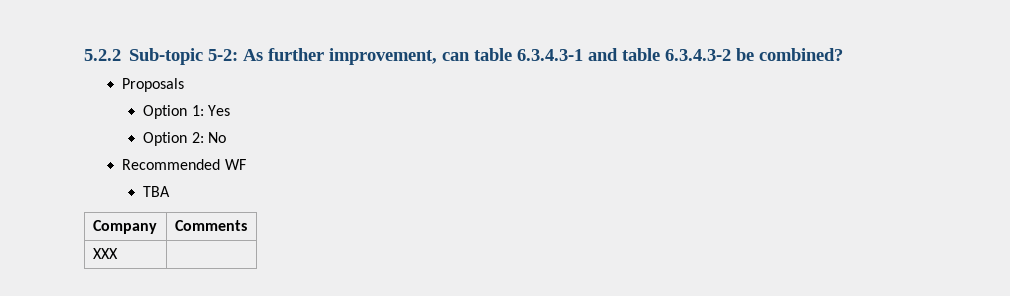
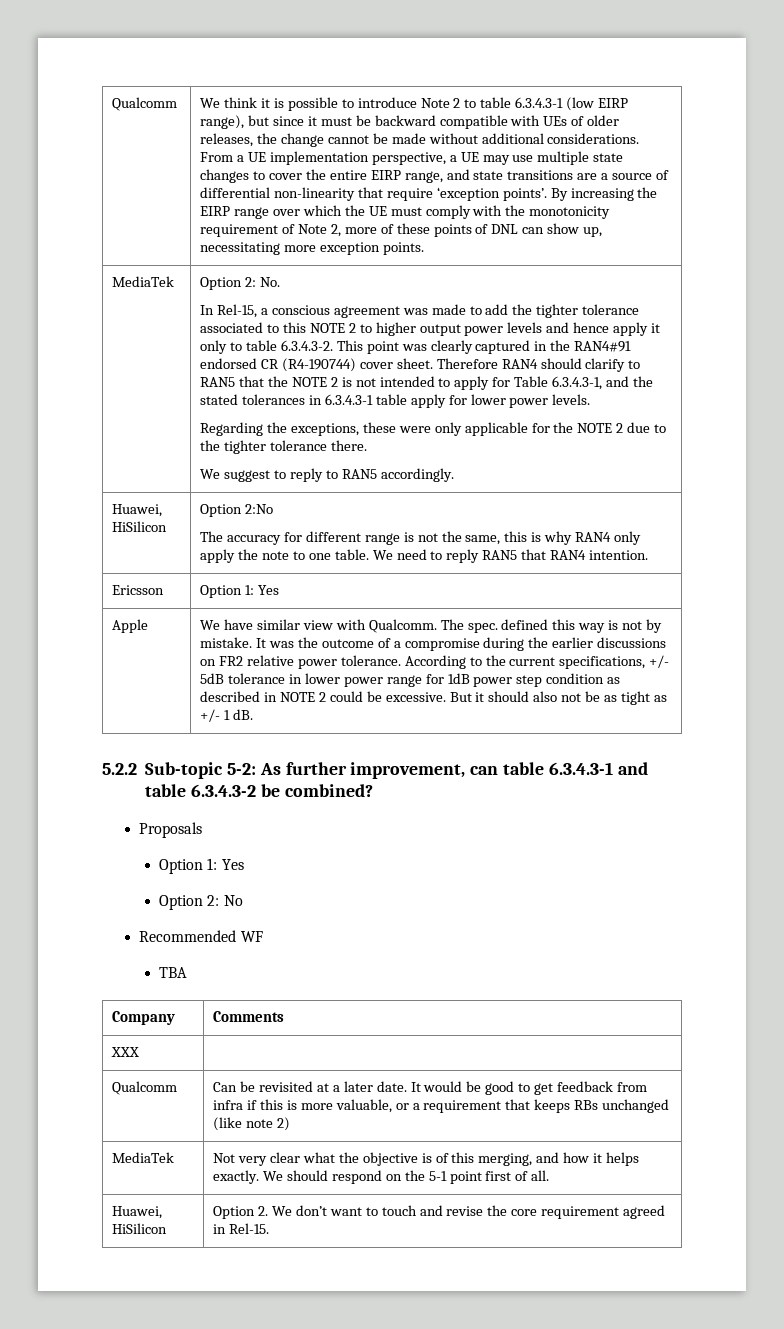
+ Qualcomm | We think it is possible to introduce Note 2 to table 6.3.4.3-1 (low EIRP range), but since it must be backward compatible with UEs of older releases, the change cannot be made without additional considerations. From a UE implementation perspective, a UE may use multiple state changes to cover the entire EIRP range, and state transitions are a source of differential non-linearity that require ‘exception points’. By increasing the EIRP range over which the UE must comply with the monotonicity requirement of Note 2, more of these points of DNL can show up, necessitating more exception points.
+ MediaTek | Option 2: No.
+ In Rel-15, a conscious agreement was made to add the tighter tolerance associated to this NOTE 2 to higher output power levels and hence apply it only to table 6.3.4.3-2. This point was clearly captured in the RAN4#91 endorsed CR (R4-190744) cover sheet. Therefore RAN4 should clarify to RAN5 that the NOTE 2 is not intended to apply for Table 6.3.4.3-1, and the stated tolerances in 6.3.4.3-1 table apply for lower power levels.
+ Regarding the exceptions, these were only applicable for the NOTE 2 due to the tighter tolerance there.
+ We suggest to reply to RAN5 accordingly.
+ Huawei, HiSilicon | Option 2:No
+ The accuracy for different range is not the same, this is why RAN4 only apply the note to one table. We need to reply RAN5 that RAN4 intention.
+ Ericsson | Option 1: Yes
+ Apple | We have similar view with Qualcomm. The spec. defined this way is not by mistake. It was the outcome of a compromise during the earlier discussions on FR2 relative power tolerance. According to the current specifications, +/- 5dB tolerance in lower power range for 1dB power step condition as described in NOTE 2 could be excessive. But it should also not be as tight as +/- 1 dB.
+ Qualcomm | Can be revisited at a later date. It would be good to get feedback from infra if this is more valuable, or a requirement that keeps RBs unchanged (like note 2)
+ MediaTek | Not very clear what the objective is of this merging, and how it helps exactly. We should respond on the 5-1 point first of all.
+ Huawei, HiSilicon | Option 2. We don’t want to touch and revise the core requirement agreed in Rel-15.

